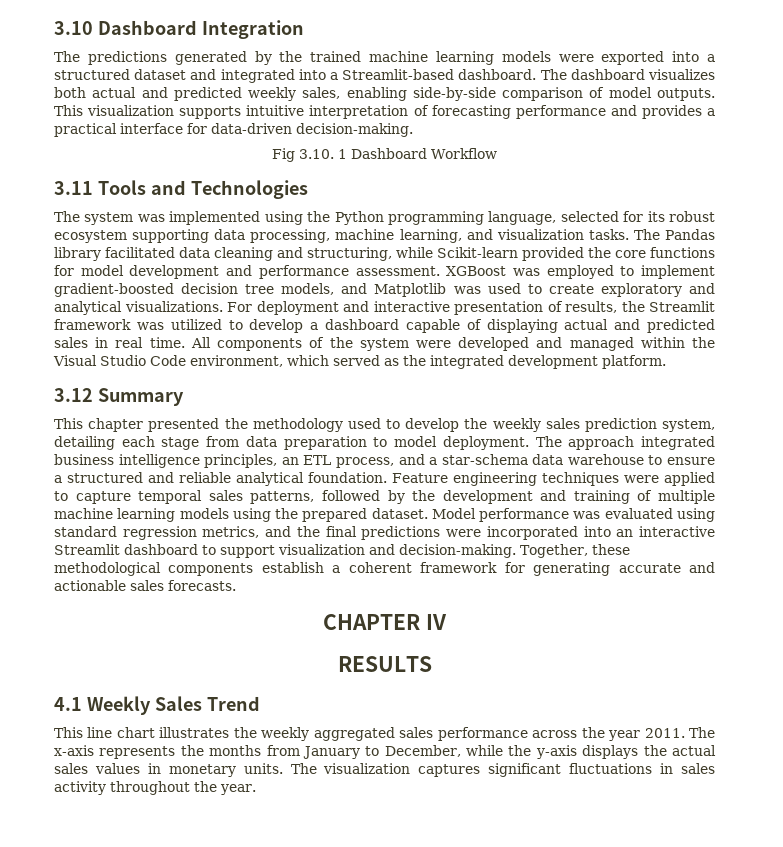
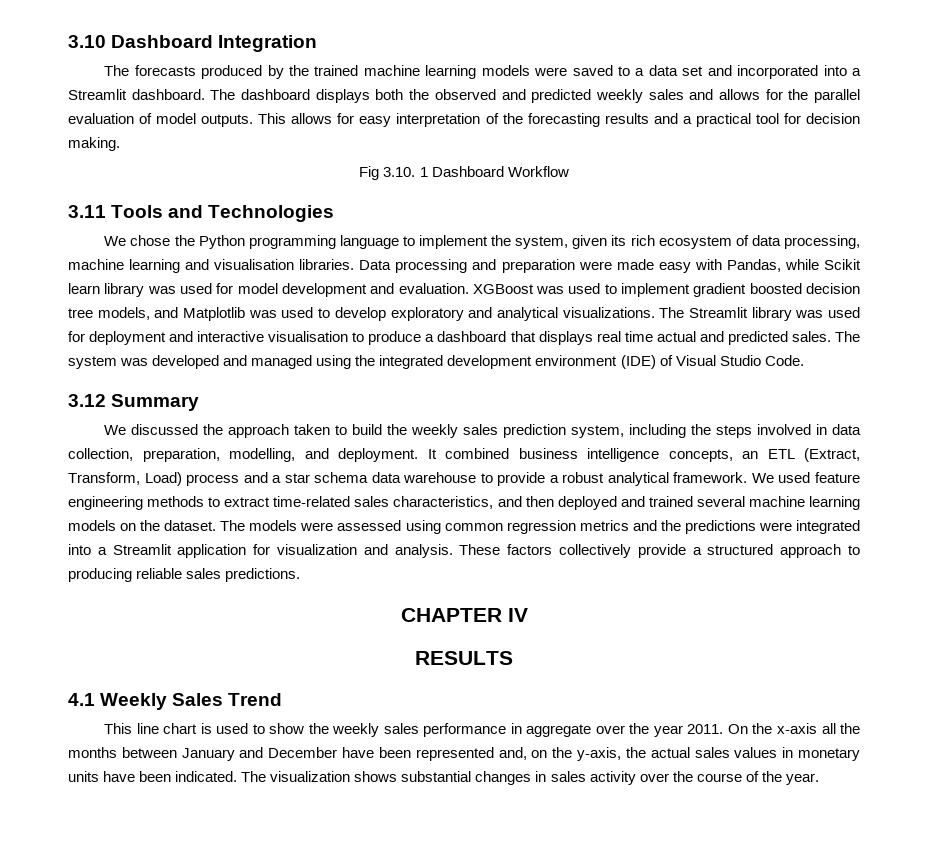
- The predictions generated by the trained machine learning models were exported into a structured dataset and integrated into a Streamlit-based dashboard. The dashboard visualizes both actual and predicted weekly sales, enabling side-by-side comparison of model outputs. This visualization supports intuitive interpretation of forecasting performance and provides a practical interface for data-driven decision-making.
+ The forecasts produced by the trained machine learning models were saved to a data set and incorporated into a Streamlit dashboard. The dashboard displays both the observed and predicted weekly sales and allows for the parallel evaluation of model outputs. This allows for easy interpretation of the forecasting results and a practical tool for decision making.
- The system was implemented using the Python programming language, selected for its robust ecosystem supporting data processing, machine learning, and visualization tasks. The Pandas library facilitated data cleaning and structuring, while Scikit-learn provided the core functions for model development and performance assessment.
+ We chose the Python programming language to implement the system, given its rich ecosystem of data processing, machine learning and visualisation libraries. Data processing and preparation were made easy with Pandas, while Scikit learn library was used for model development and evaluation.
- XGBoost was employed to implement gradient-boosted decision tree models, and Matplotlib was used to create exploratory and analytical visualizations.
+ XGBoost was used to implement gradient boosted decision tree models, and Matplotlib was used to develop exploratory and analytical visualizations.
- For deployment and interactive presentation of results, the Streamlit framework was utilized to develop a dashboard capable of displaying actual and predicted sales in real time. All components of the system were developed and managed within the Visual Studio Code environment, which served as the integrated development platform.
+ The Streamlit library was used for deployment and interactive visualisation to produce a dashboard that displays real time actual and predicted sales. The system was developed and managed using the integrated development environment (IDE) of Visual Studio Code.
  3.12 Summary
- This chapter presented the methodology used to develop the weekly sales prediction system, detailing each stage from data preparation to model deployment. The approach integrated business intelligence principles, an ETL process, and a star-schema data warehouse to ensure a structured and reliable analytical foundation. Feature engineering techniques were applied to capture temporal sales patterns, followed by the development and training of multiple machine learning models using the prepared dataset. Model performance was evaluated using standard regression metrics, and the final predictions were incorporated into an interactive Streamlit dashboard to support visualization and decision-making. Together, these methodological components establish a coherent framework for generating accurate and actionable sales forecasts.
+ We discussed the approach taken to build the weekly sales prediction system, including the steps involved in data collection, preparation, modelling, and deployment. It combined business intelligence concepts, an ETL (Extract, Transform, Load) process and a star schema data warehouse to provide a robust analytical framework. We used feature engineering methods to extract time-related sales characteristics, and then deployed and trained several machine learning models on the dataset. The models were assessed using common regression metrics and the predictions were integrated into a Streamlit application for visualization and analysis. These factors collectively provide a structured approach to producing reliable sales predictions.
- This line chart illustrates the weekly aggregated sales performance across the year 2011. The x-axis represents the months from January to December, while the y-axis displays the actual sales values in monetary units. The visualization captures significant fluctuations in sales activity throughout the year.
+ This line chart is used to show the weekly sales performance in aggregate over the year 2011. On the x-axis all the months between January and December have been represented and, on the y-axis, the actual sales values in monetary units have been indicated. The visualization shows substantial changes in sales activity over the course of the year.

